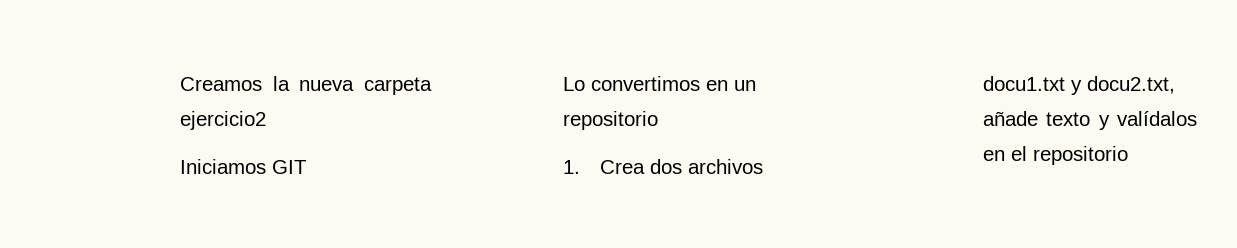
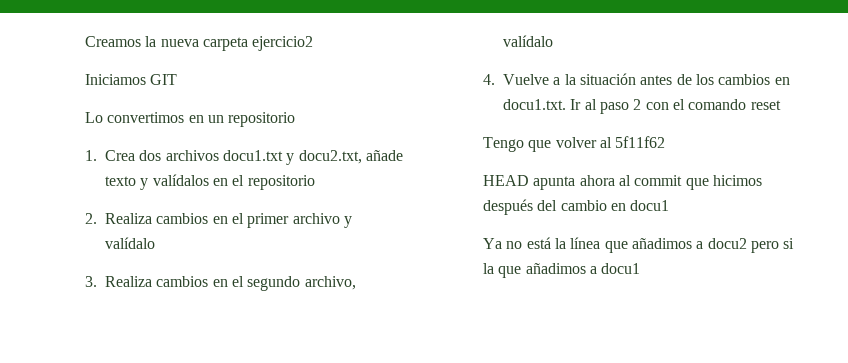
+ 2. Realiza cambios en el primer archivo y valídalo
+ 3. Realiza cambios en el segundo archivo, valídalo
+ 4. Vuelve a la situación antes de los cambios en docu1.txt. Ir al paso 2 con el comando reset
+ Tengo que volver al 5f11f62
+ HEAD apunta ahora al commit que hicimos después del cambio en docu1
+ Ya no está la línea que añadimos a docu2 pero si la que añadimos a docu1

